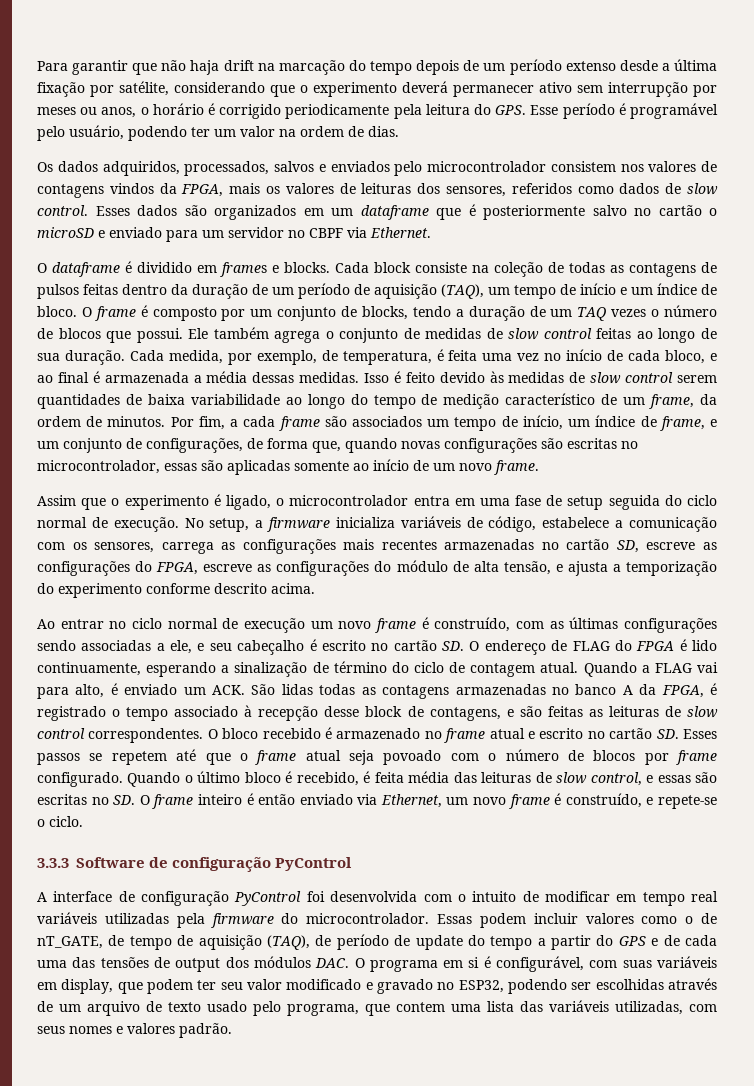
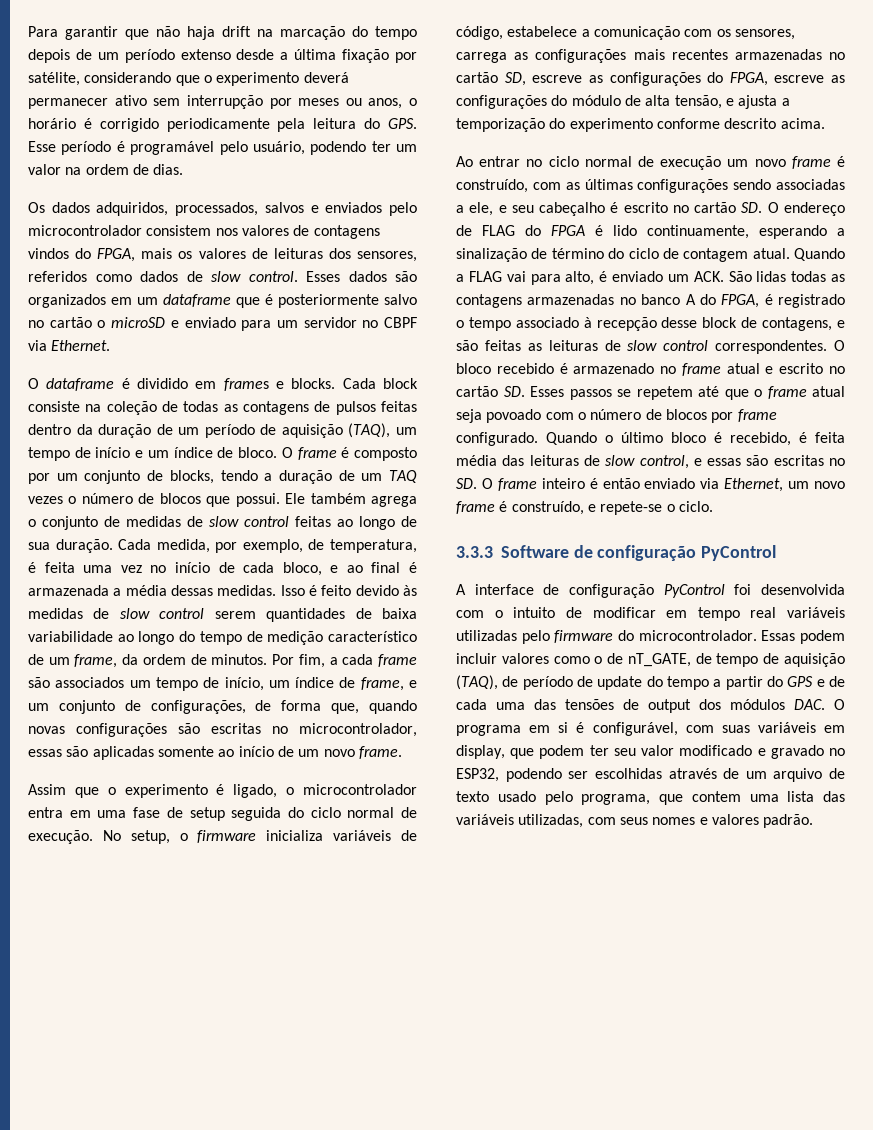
- Os dados adquiridos, processados, salvos e enviados pelo microcontrolador consistem nos valores de contagens vindos da FPGA, mais os valores de leituras dos sensores, referidos como dados de slow control.
+ Os dados adquiridos, processados, salvos e enviados pelo microcontrolador consistem nos valores de contagens vindos do FPGA, mais os valores de leituras dos sensores, referidos como dados de slow control.
- No setup, a firmware inicializa variáveis de código, estabelece a comunicação com os sensores, carrega as configurações mais recentes armazenadas no cartão SD, escreve as configurações do FPGA, escreve as configurações do módulo de alta tensão, e ajusta a temporização do experimento conforme descrito acima.
+ No setup, o firmware inicializa variáveis de código, estabelece a comunicação com os sensores, carrega as configurações mais recentes armazenadas no cartão SD, escreve as configurações do FPGA, escreve as configurações do módulo de alta tensão, e ajusta a temporização do experimento conforme descrito acima.
- Quando a FLAG vai para alto, é enviado um ACK. São lidas todas as contagens armazenadas no banco A da FPGA, é registrado o tempo associado à recepção desse block de contagens, e são feitas as leituras de slow control correspondentes.
+ Quando a FLAG vai para alto, é enviado um ACK. São lidas todas as contagens armazenadas no banco A do FPGA, é registrado o tempo associado à recepção desse block de contagens, e são feitas as leituras de slow control correspondentes.
- A interface de configuração PyControl foi desenvolvida com o intuito de modificar em tempo real variáveis utilizadas pela firmware do microcontrolador.
+ A interface de configuração PyControl foi desenvolvida com o intuito de modificar em tempo real variáveis utilizadas pelo firmware do microcontrolador.

